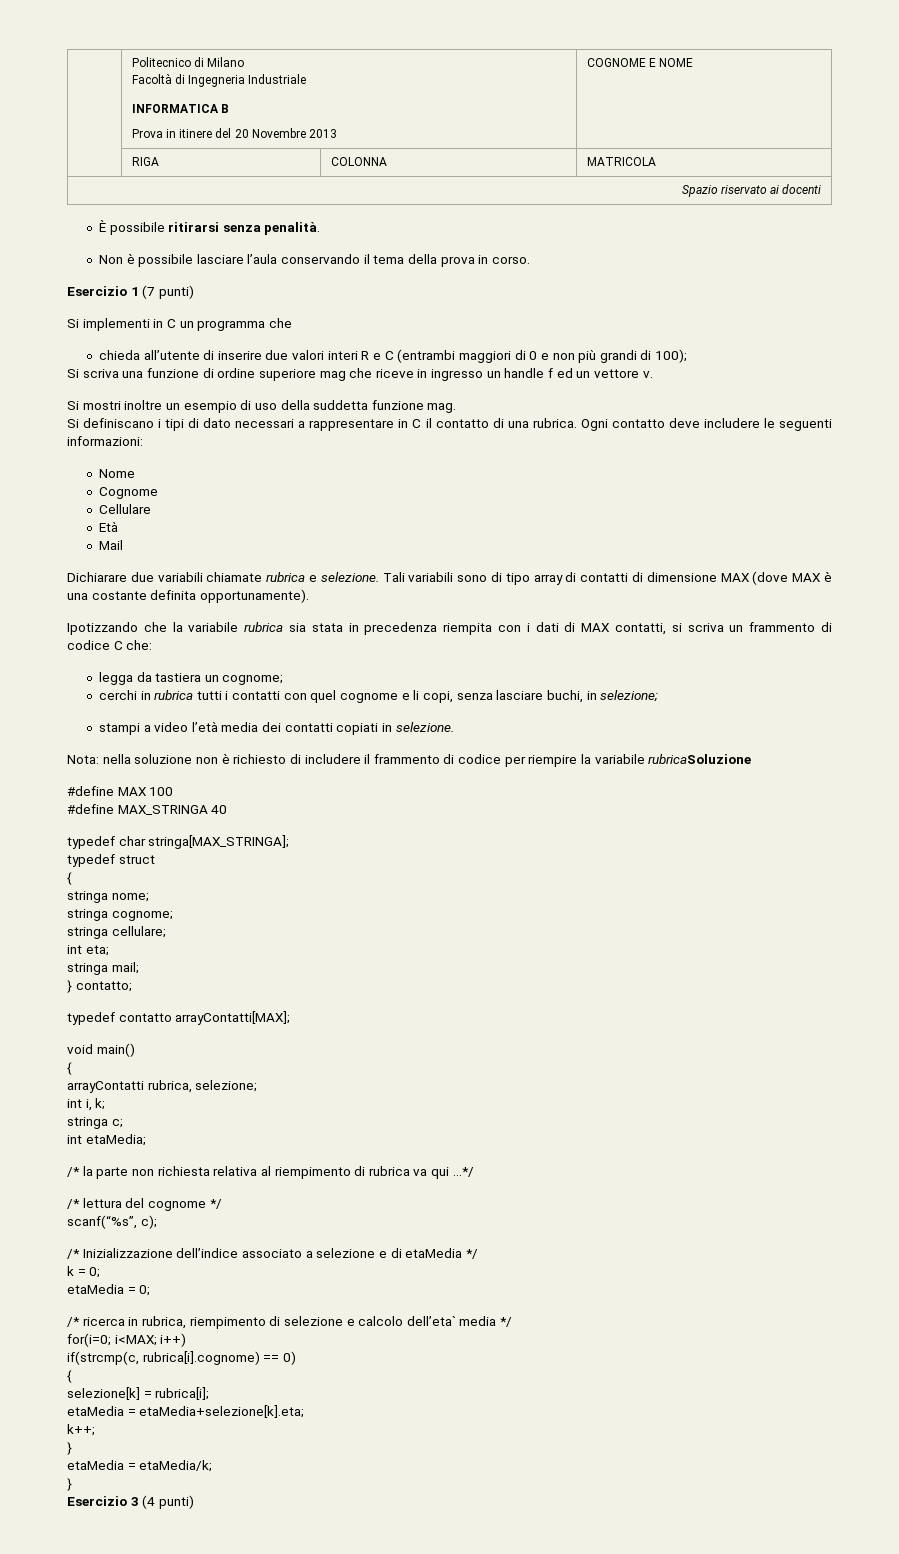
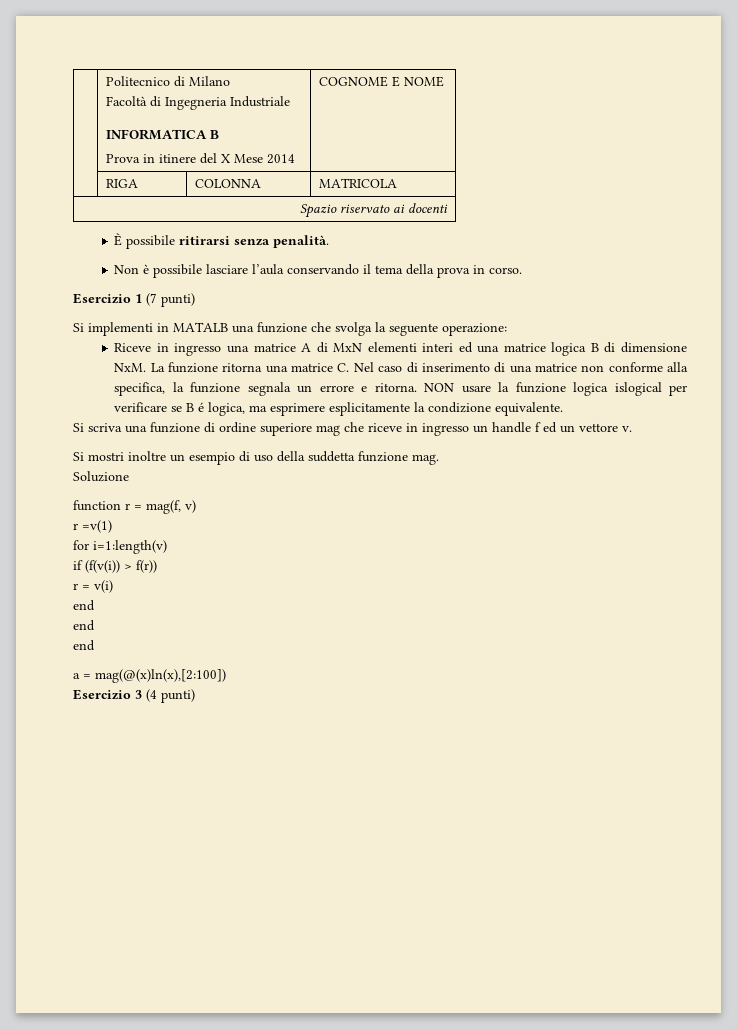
  | Politecnico di Milano
  Facoltà di Ingegneria Industriale
  INFORMATICA B
- Prova in itinere del 20 Novembre 2013 | COGNOME E NOME
+ Prova in itinere del X Mese 2014 | COGNOME E NOME
- Si implementi in C un programma che
- chieda all’utente di inserire due valori interi R e C (entrambi maggiori di 0 e non più grandi di 100);
+ Si implementi in MATALB una funzione che svolga la seguente operazione:
+ Riceve in ingresso una matrice A di MxN elementi interi ed una matrice logica B di dimensione NxM. La funzione ritorna una matrice C. Nel caso di inserimento di una matrice non conforme alla specifica, la funzione segnala un errore e ritorna. NON usare la funzione logica islogical per verificare se B é logica, ma esprimere esplicitamente la condizione equivalente.
- Si definiscano i tipi di dato necessari a rappresentare in C il contatto di una rubrica. Ogni contatto deve includere le seguenti informazioni:
- Nome
- Cognome
- Cellulare
- Età
- Mail
- Dichiarare due variabili chiamate rubrica e selezione. Tali variabili sono di tipo array di contatti di dimensione MAX (dove MAX è una costante definita opportunamente).
- Ipotizzando che la variabile rubrica sia stata in precedenza riempita con i dati di MAX contatti, si scriva un frammento di codice C che:
- legga da tastiera un cognome;
- cerchi in rubrica tutti i contatti con quel cognome e li copi, senza lasciare buchi, in selezione;
- stampi a video l’età media dei contatti copiati in selezione.
- Nota: nella soluzione non è richiesto di includere il frammento di codice per riempire la variabile rubricaSoluzione
- #define MAX 100
- #define MAX_STRINGA 40
- typedef char stringa[MAX_STRINGA];
- typedef struct
- {
- stringa nome;
- stringa cognome;
- stringa cellulare;
- int eta;
- stringa mail;
- } contatto;
- typedef contatto arrayContatti[MAX];
- void main()
- {
- arrayContatti rubrica, selezione;
- int i, k;
- stringa c;
- int etaMedia;
- /* la parte non richiesta relativa al riempimento di rubrica va qui …*/
- /* lettura del cognome */
- scanf(“%s”, c);
- /* Inizializzazione dell’indice associato a selezione e di etaMedia */
- k = 0;
- etaMedia = 0;
- /* ricerca in rubrica, riempimento di selezione e calcolo dell’eta` media */
- for(i=0; i<MAX; i++)
- if(strcmp(c, rubrica[i].cognome) == 0)
- {
- selezione[k] = rubrica[i];
- etaMedia = etaMedia+selezione[k].eta;
- k++;
- }
- etaMedia = etaMedia/k;
- }
+ Soluzione
+ function r = mag(f, v)
+ r =v(1)
+ for i=1:length(v)
+ if (f(v(i)) > f(r))
+ r = v(i)
+ end
+ end
+ end
+ a = mag(@(x)ln(x),[2:100])

